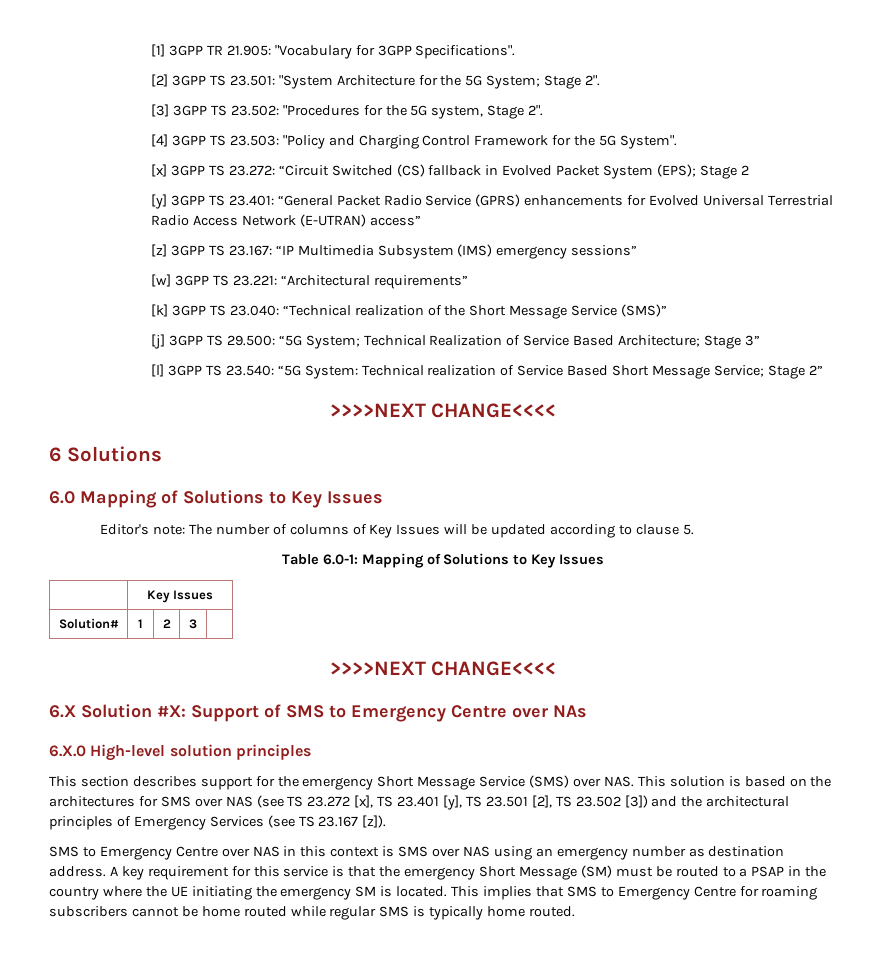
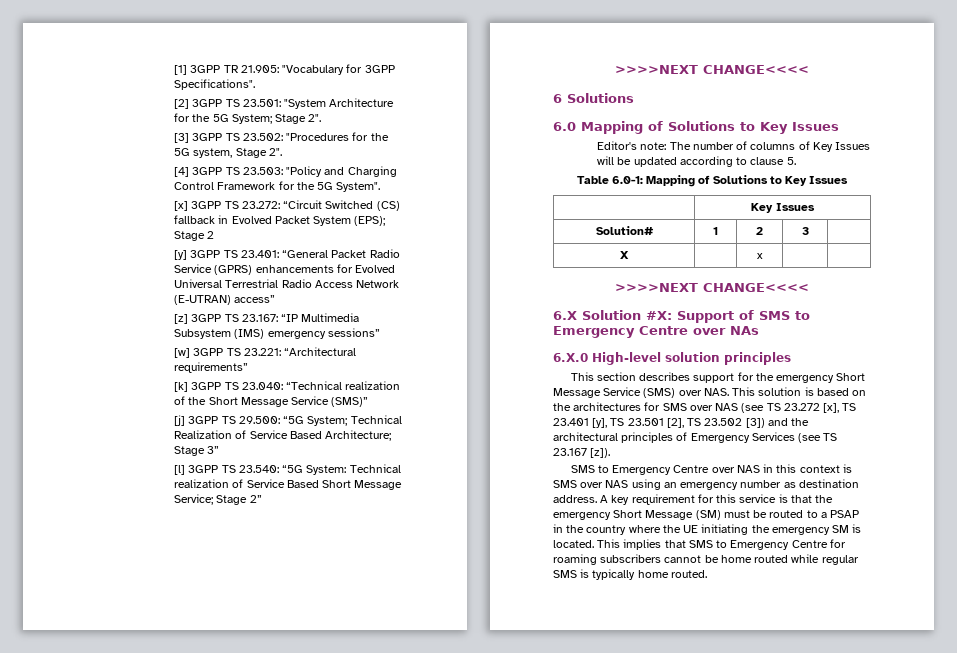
+ X | | x | |

